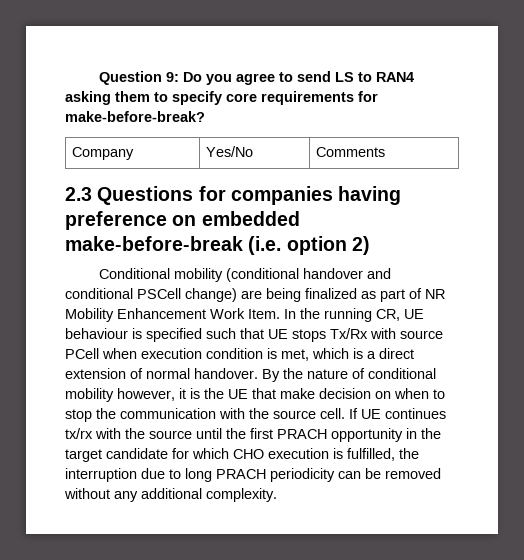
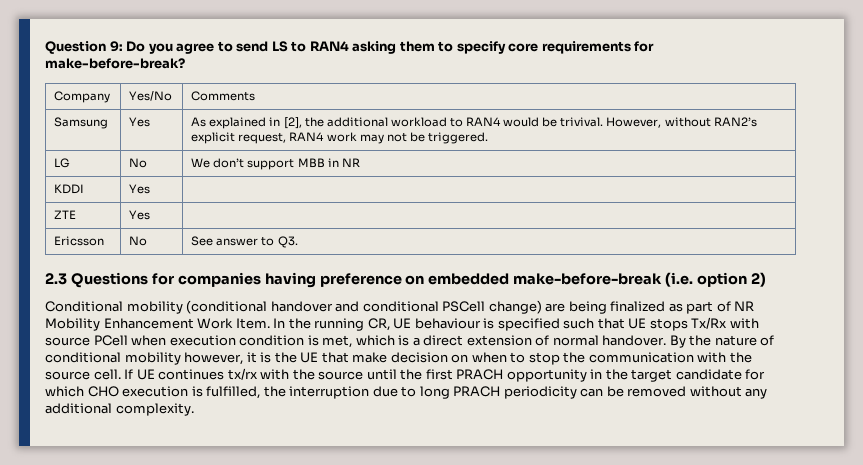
+ Samsung | Yes | As explained in [2], the additional workload to RAN4 would be trivival. However, without RAN2’s explicit request, RAN4 work may not be triggered.
+ LG | No | We don’t support MBB in NR
+ KDDI | Yes |
+ ZTE | Yes |
+ Ericsson | No | See answer to Q3.

